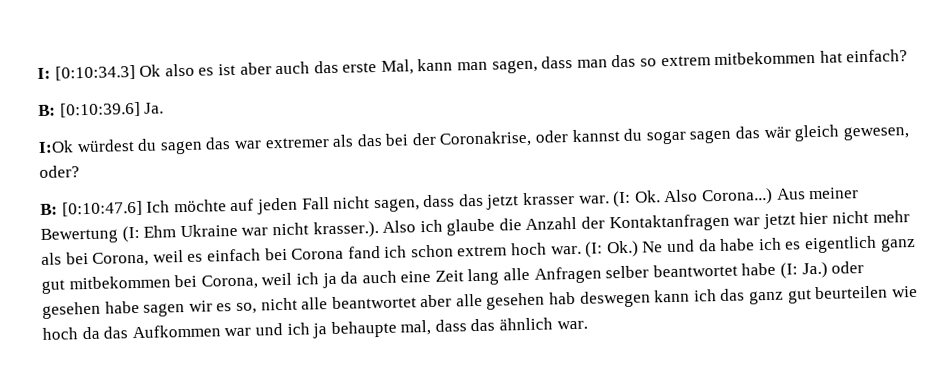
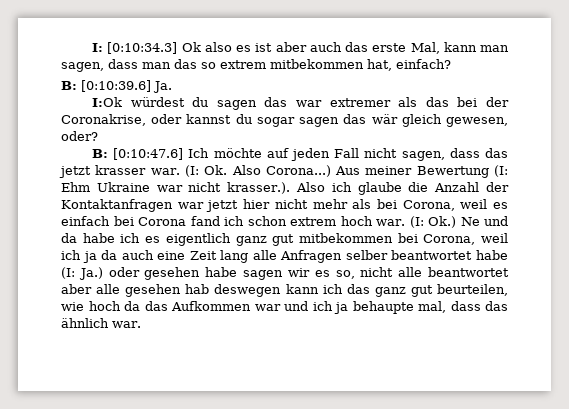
- I: [0:10:34.3] Ok also es ist aber auch das erste Mal, kann man sagen, dass man das so extrem mitbekommen hat einfach?
+ I: [0:10:34.3] Ok also es ist aber auch das erste Mal, kann man sagen, dass man das so extrem mitbekommen hat, einfach?
- Ja.) oder gesehen habe sagen wir es so, nicht alle beantwortet aber alle gesehen hab deswegen kann ich das ganz gut beurteilen wie hoch da das Aufkommen war und ich ja behaupte mal, dass das ähnlich war.
+ Ja.) oder gesehen habe sagen wir es so, nicht alle beantwortet aber alle gesehen hab deswegen kann ich das ganz gut beurteilen, wie hoch da das Aufkommen war und ich ja behaupte mal, dass das ähnlich war.

